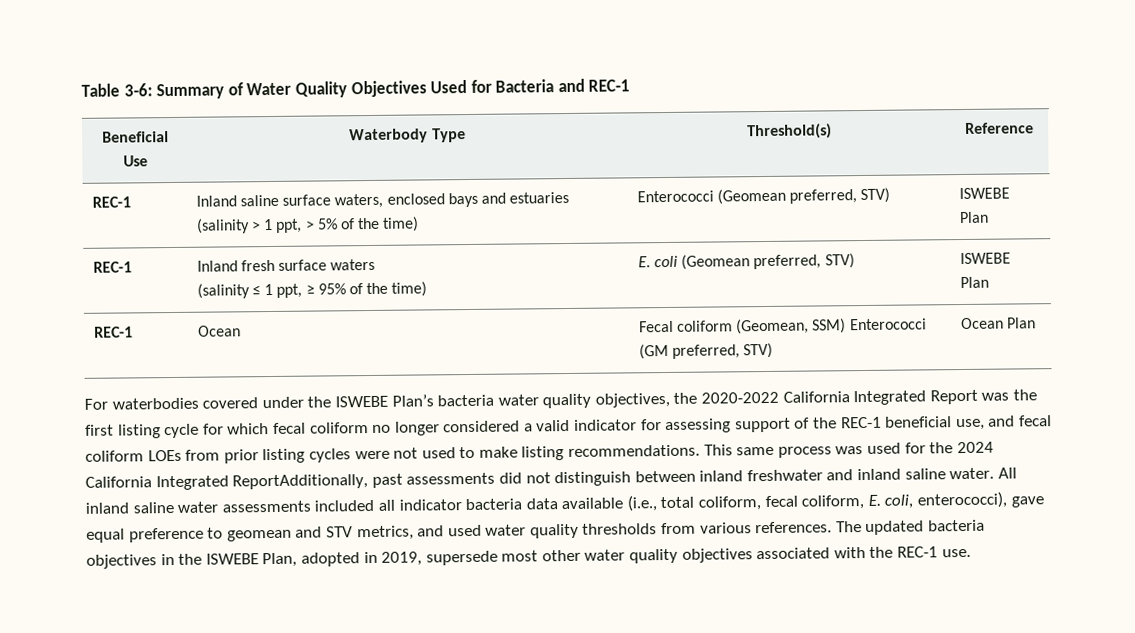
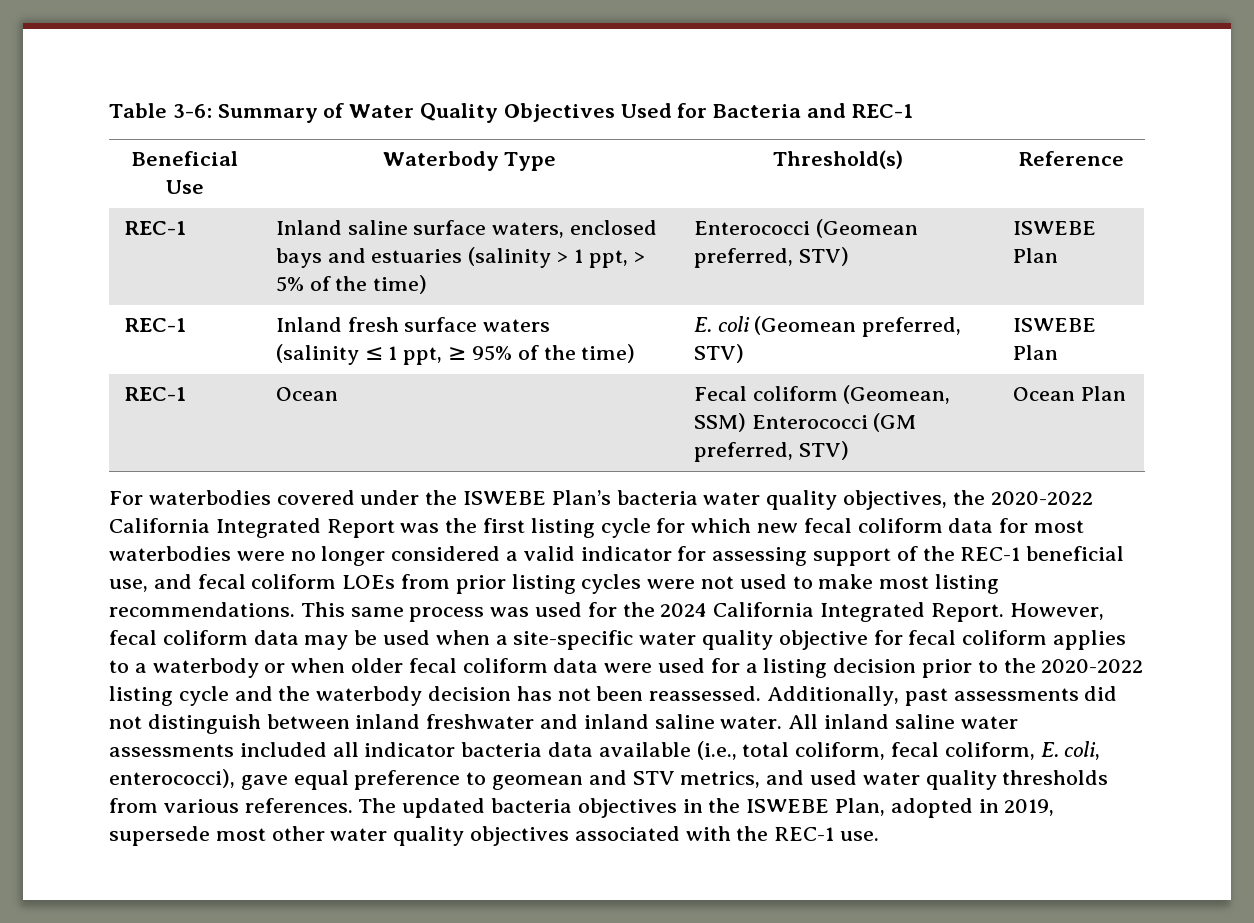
- For waterbodies covered under the ISWEBE Plan’s bacteria water quality objectives, the 2020-2022 California Integrated Report was the first listing cycle for which fecal coliform no longer considered a valid indicator for assessing support of the REC-1 beneficial use, and fecal coliform LOEs from prior listing cycles were not used to make listing recommendations.
+ For waterbodies covered under the ISWEBE Plan’s bacteria water quality objectives, the 2020-2022 California Integrated Report was the first listing cycle for which new fecal coliform data for most waterbodies were no longer considered a valid indicator for assessing support of the REC-1 beneficial use, and fecal coliform LOEs from prior listing cycles were not used to make most listing recommendations.
- This same process was used for the 2024 California Integrated ReportAdditionally, past assessments did not distinguish between inland freshwater and inland saline water.
+ This same process was used for the 2024 California Integrated Report. However, fecal coliform data may be used when a site-specific water quality objective for fecal coliform applies to a waterbody or when older fecal coliform data were used for a listing decision prior to the 2020-2022 listing cycle and the waterbody decision has not been reassessed. Additionally, past assessments did not distinguish between inland freshwater and inland saline water.

